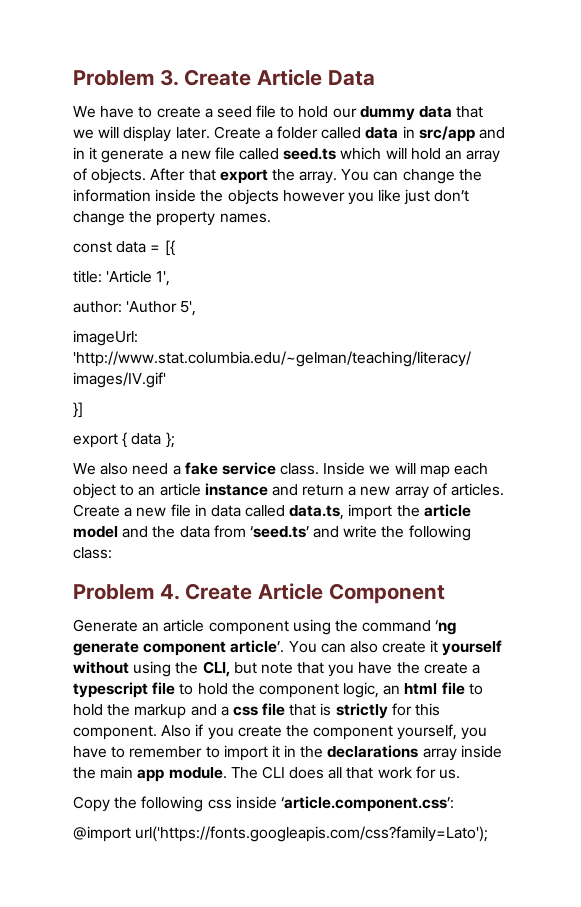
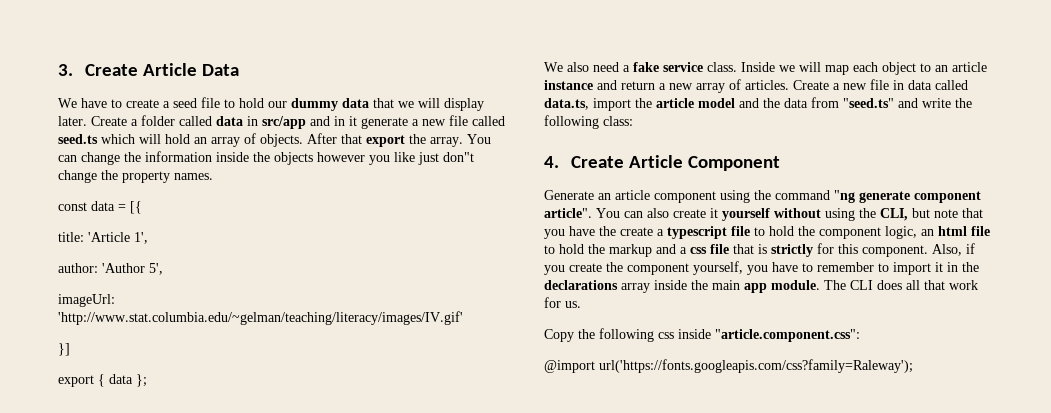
- Problem 3. Create Article Data
+ 3. Create Article Data
- You can change the information inside the objects however you like just don’t change the property names.
+ You can change the information inside the objects however you like just don"t change the property names.
- Create a new file in data called data.ts, import the article model and the data from ‘seed.ts’ and write the following class:
+ Create a new file in data called data.ts, import the article model and the data from "seed.ts" and write the following class:
- Problem 4. Create Article Component
+ 4. Create Article Component
- Generate an article component using the command ‘ng generate component article’.
+ Generate an article component using the command "ng generate component article".
- Also if you create the component yourself, you have to remember to import it in the declarations array inside the main app module.
+ Also, if you create the component yourself, you have to remember to import it in the declarations array inside the main app module.
- Copy the following css inside ‘article.component.css’:
+ Copy the following css inside "article.component.css":
- @import url('https://fonts.googleapis.com/css?family=Lato');
+ @import url('https://fonts.googleapis.com/css?family=Raleway');

